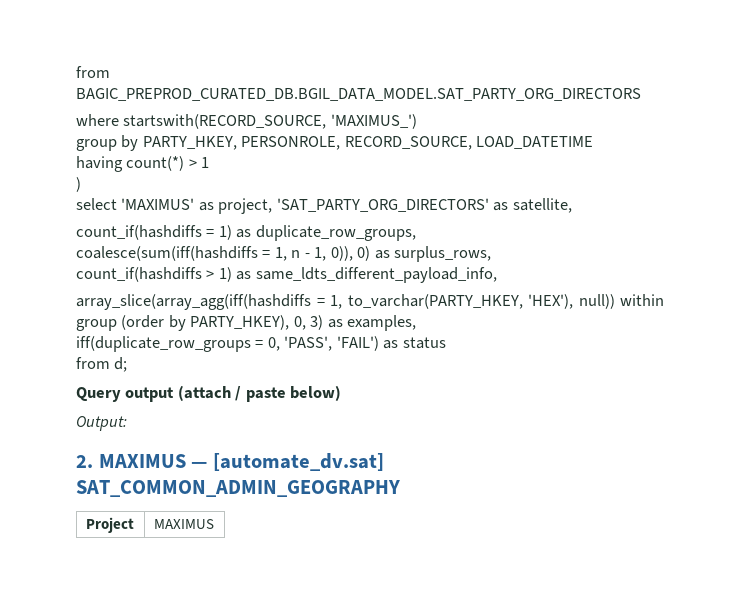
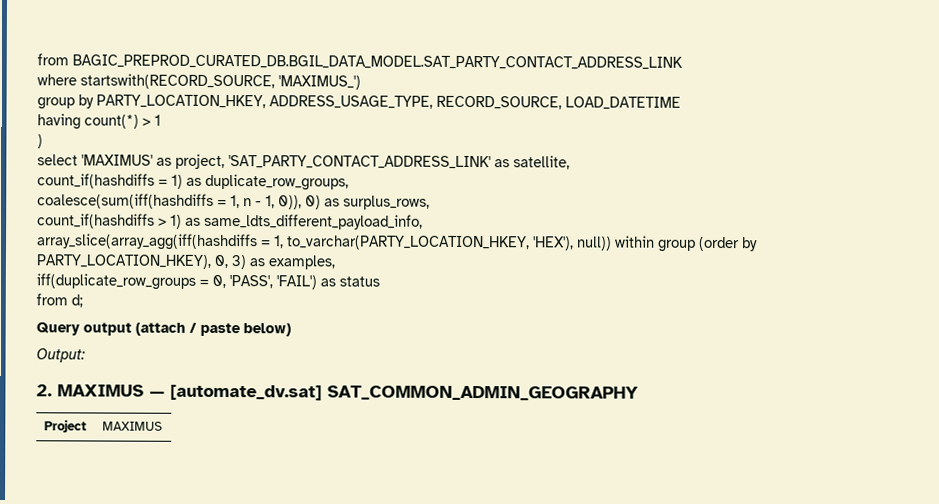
- from BAGIC_PREPROD_CURATED_DB.BGIL_DATA_MODEL.SAT_PARTY_ORG_DIRECTORS
+ from BAGIC_PREPROD_CURATED_DB.BGIL_DATA_MODEL.SAT_PARTY_CONTACT_ADDRESS_LINK
- group by PARTY_HKEY, PERSONROLE, RECORD_SOURCE, LOAD_DATETIME
+ group by PARTY_LOCATION_HKEY, ADDRESS_USAGE_TYPE, RECORD_SOURCE, LOAD_DATETIME
- select 'MAXIMUS' as project, 'SAT_PARTY_ORG_DIRECTORS' as satellite,
+ select 'MAXIMUS' as project, 'SAT_PARTY_CONTACT_ADDRESS_LINK' as satellite,
- array_slice(array_agg(iff(hashdiffs = 1, to_varchar(PARTY_HKEY, 'HEX'), null)) within group (order by PARTY_HKEY), 0, 3) as examples,
+ array_slice(array_agg(iff(hashdiffs = 1, to_varchar(PARTY_LOCATION_HKEY, 'HEX'), null)) within group (order by PARTY_LOCATION_HKEY), 0, 3) as examples,

